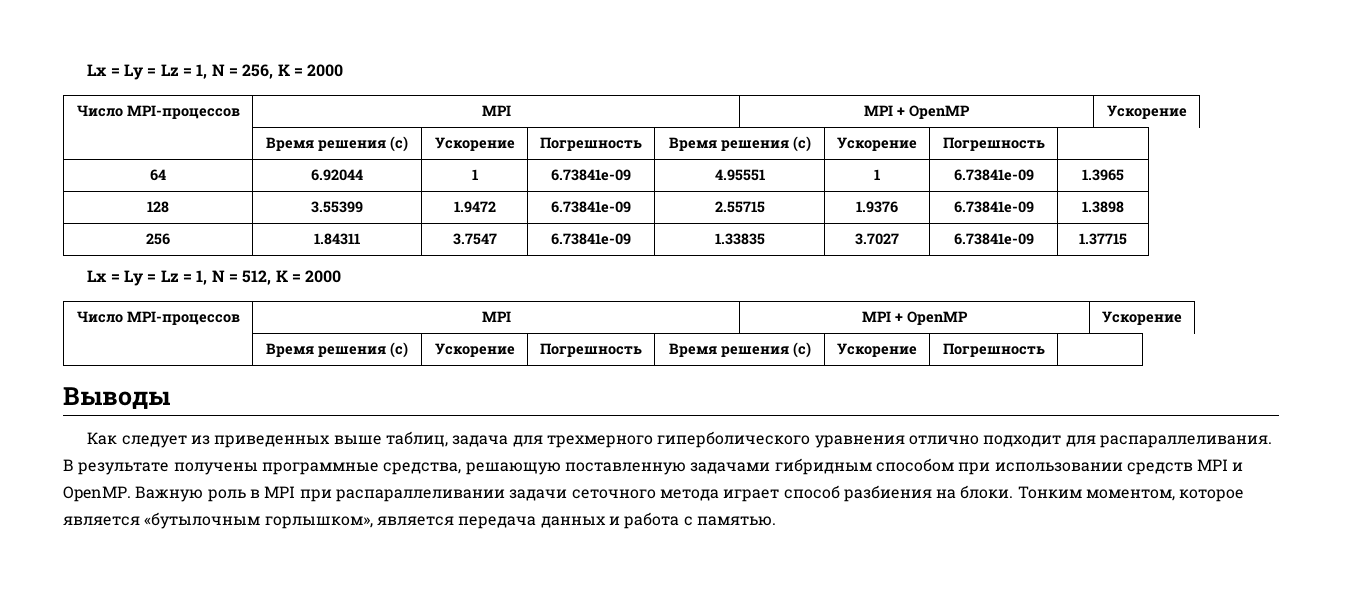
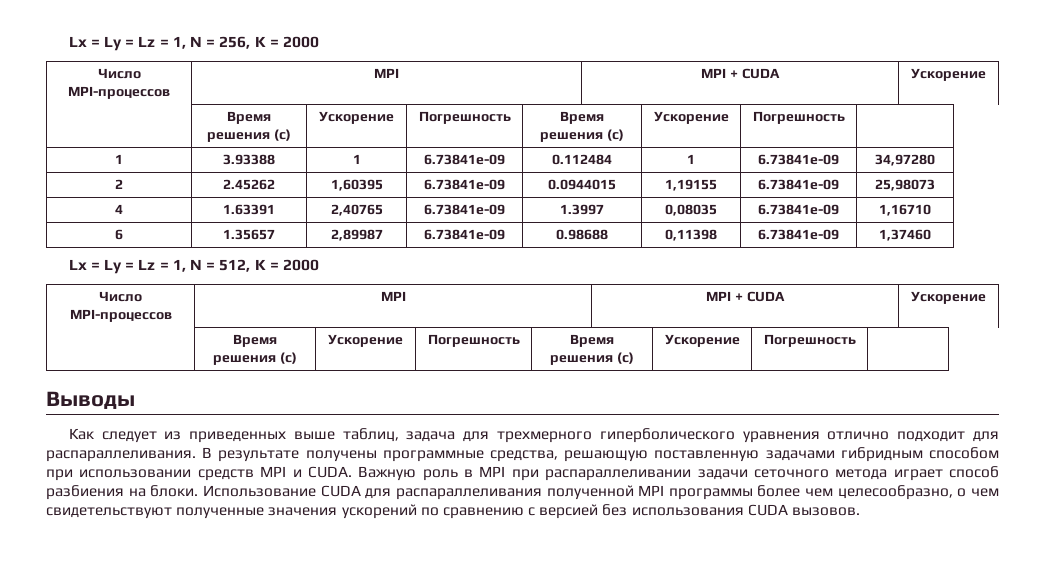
  Lx = Ly = Lz = 1, N = 256, K = 2000
- Число MPI-процессов | MPI | MPI + OpenMP | Ускорение
+ Число MPI-процессов | MPI | MPI + CUDA | Ускорение
- 64 | 6.92044 | 1 | 6.73841e-09 | 4.95551 | 1 | 6.73841e-09 | 1.3965
- 128 | 3.55399 | 1.9472 | 6.73841e-09 | 2.55715 | 1.9376 | 6.73841e-09 | 1.3898
- 256 | 1.84311 | 3.7547 | 6.73841e-09 | 1.33835 | 3.7027 | 6.73841e-09 | 1.37715
+ 1 | 3.93388 | 1 | 6.73841e-09 | 0.112484 | 1 | 6.73841e-09 | 34,97280
+ 2 | 2.45262 | 1,60395 | 6.73841e-09 | 0.0944015 | 1,19155 | 6.73841e-09 | 25,98073
+ 4 | 1.63391 | 2,40765 | 6.73841e-09 | 1.3997 | 0,08035 | 6.73841e-09 | 1,16710
+ 6 | 1.35657 | 2,89987 | 6.73841e-09 | 0.98688 | 0,11398 | 6.73841e-09 | 1,37460
  Lx = Ly = Lz = 1, N = 512, K = 2000
- Число MPI-процессов | MPI | MPI + OpenMP | Ускорение
+ Число MPI-процессов | MPI | MPI + CUDA | Ускорение
- В результате получены программные средства, решающую поставленную задачами гибридным способом при использовании средств MPI и OpenMP.
+ В результате получены программные средства, решающую поставленную задачами гибридным способом при использовании средств MPI и CUDA.
- Тонким моментом, которое является «бутылочным горлышком», является передача данных и работа с памятью.
+ Использование CUDA для распараллеливания полученной MPI программы более чем целесообразно, о чем свидетельствуют полученные значения ускорений по сравнению с версией без использования CUDA вызовов.

